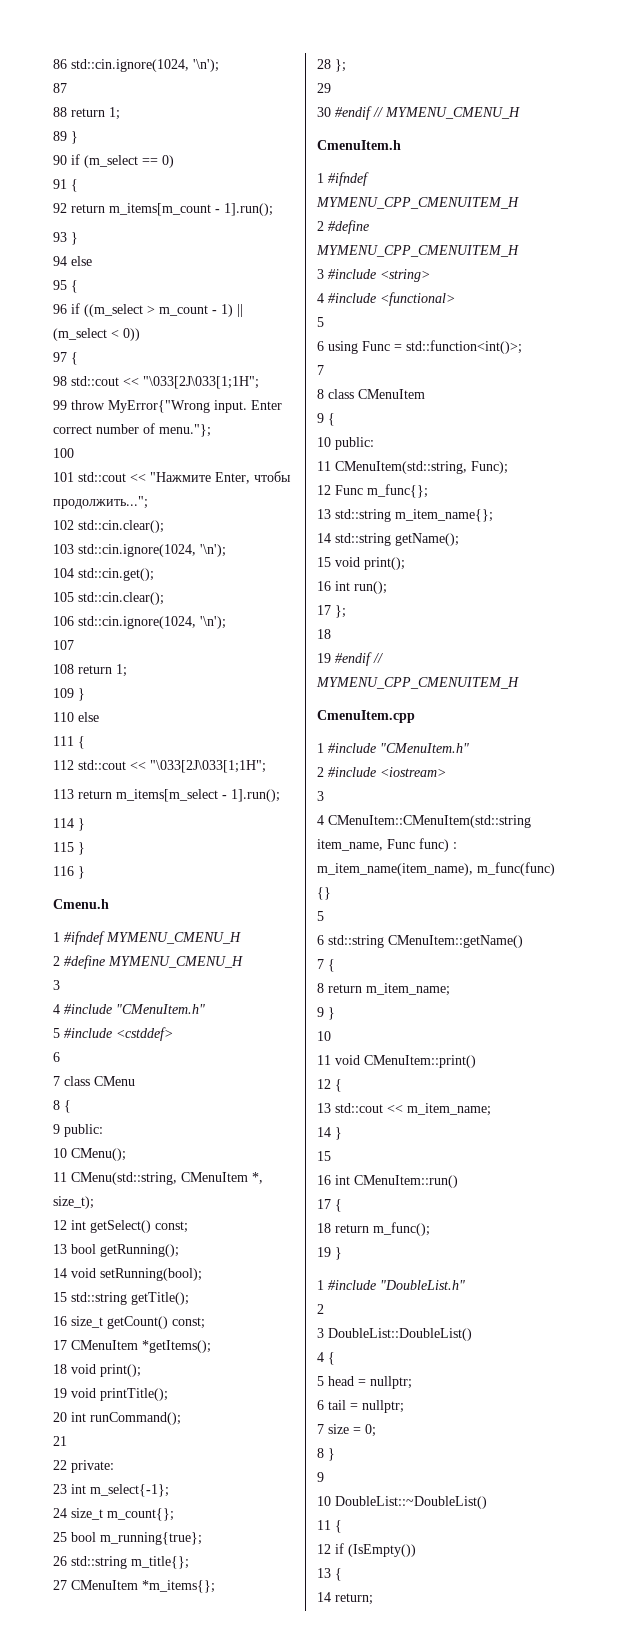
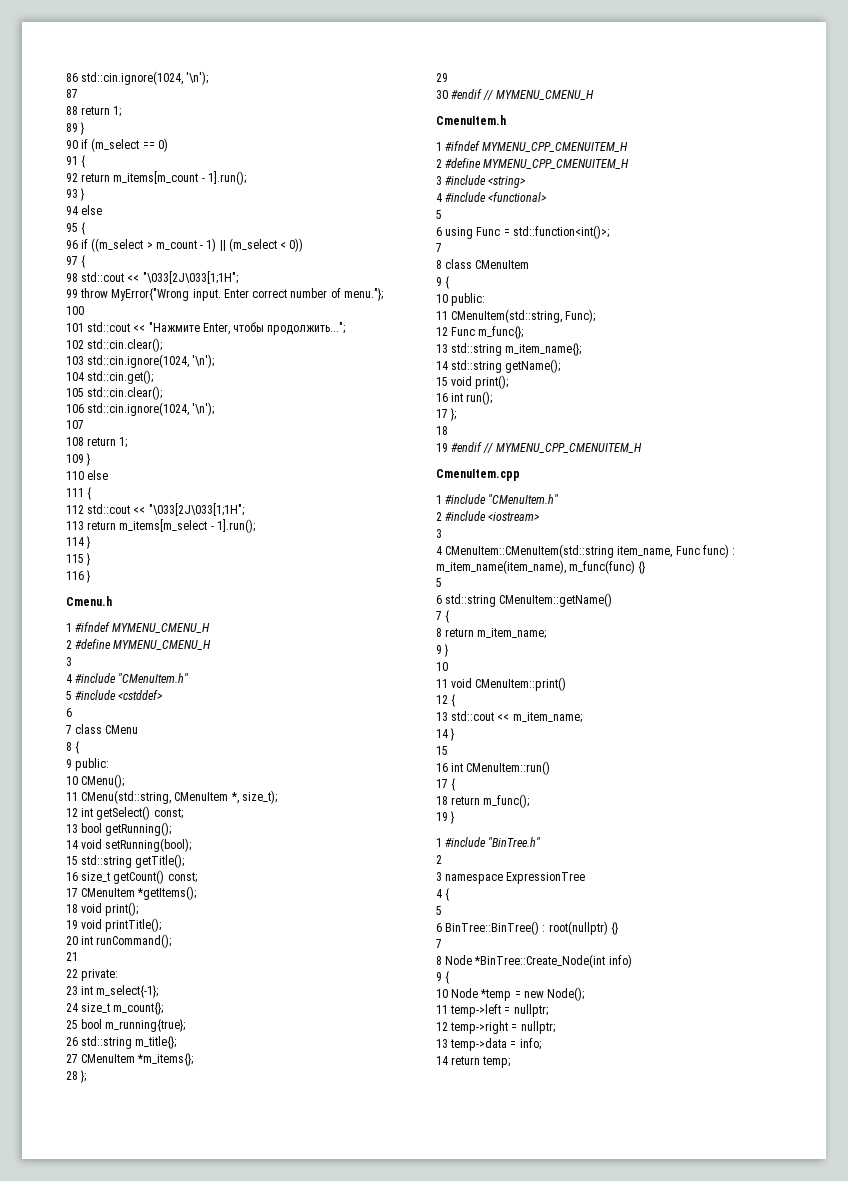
- 1 #include "DoubleList.h"
+ 1 #include "BinTree.h"
- 3 DoubleList::DoubleList()
+ 3 namespace ExpressionTree
  4 {
- 5 head = nullptr;
- 6 tail = nullptr;
- 7 size = 0;
- 8 }
- 9
- 10 DoubleList::~DoubleList()
- 11 {
- 12 if (IsEmpty())
- 13 {
- 14 return;
+ 5
+ 6 BinTree::BinTree() : root(nullptr) {}
+ 7
+ 8 Node *BinTree::Create_Node(int info)
+ 9 {
+ 10 Node *temp = new Node();
+ 11 temp->left = nullptr;
+ 12 temp->right = nullptr;
+ 13 temp->data = info;
+ 14 return temp;

